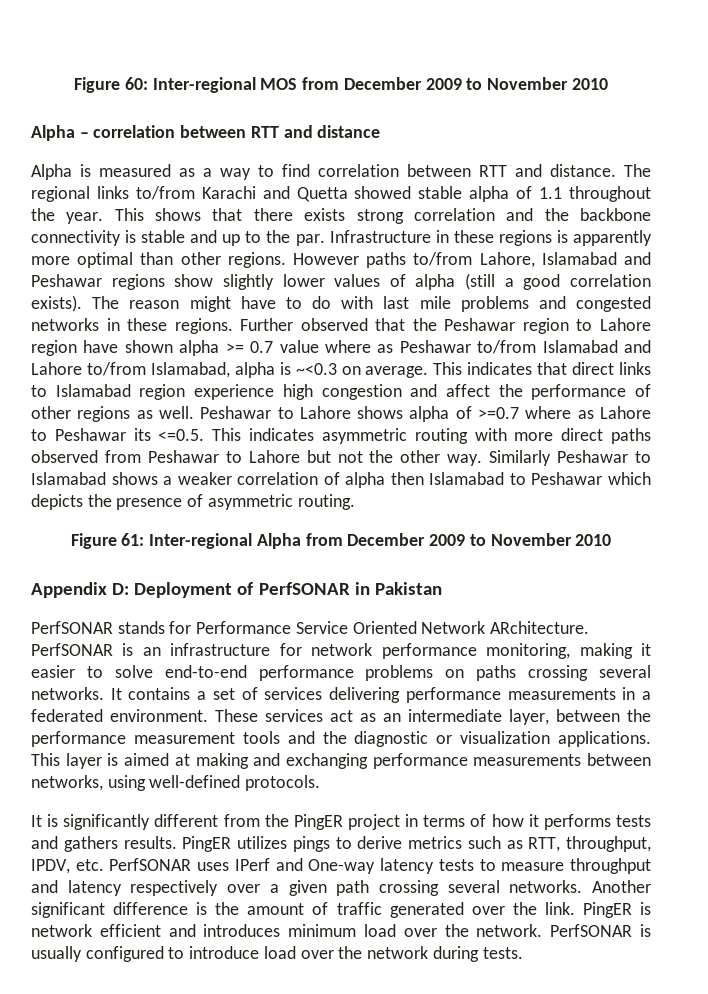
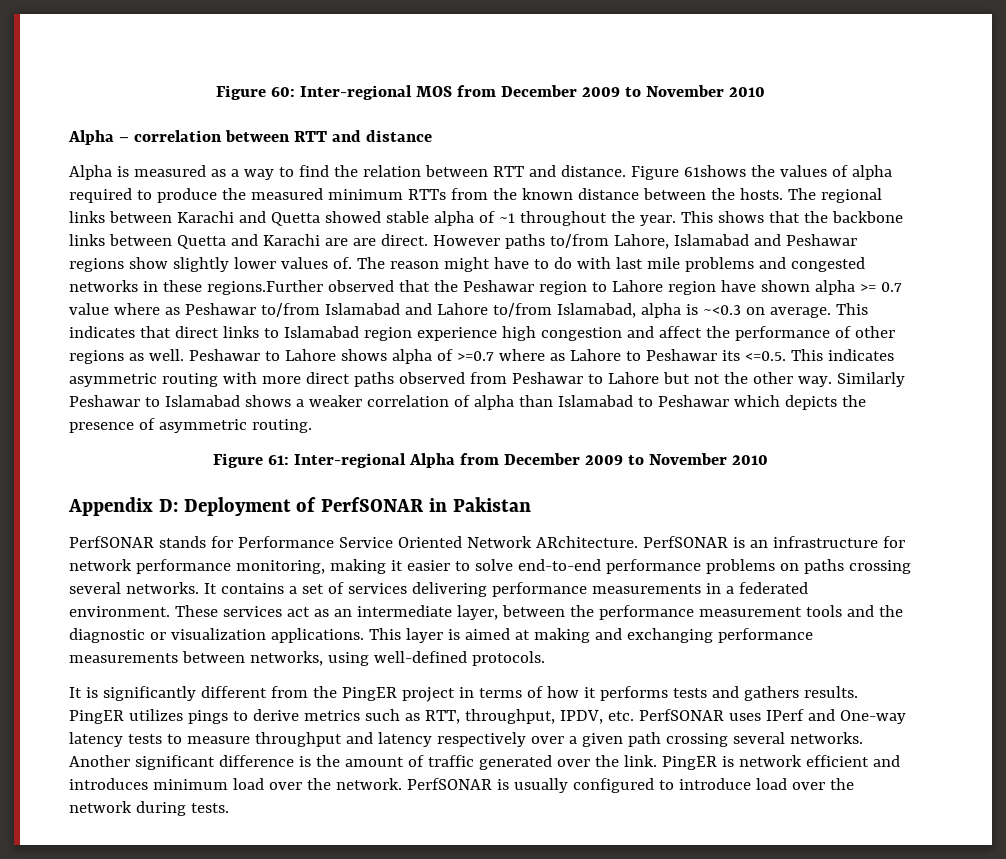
- Alpha is measured as a way to find correlation between RTT and distance.
+ Alpha is measured as a way to find the relation between RTT and distance.
+ Figure 61shows the values of alpha required to produce the measured minimum RTTs from the known distance between the hosts.
- The regional links to/from Karachi and Quetta showed stable alpha of 1.1 throughout the year.
+ The regional links between Karachi and Quetta showed stable alpha of ~1 throughout the year.
- This shows that there exists strong correlation and the backbone connectivity is stable and up to the par. Infrastructure in these regions is apparently more optimal than other regions.
+ This shows that the backbone links between Quetta and Karachi are are direct.
- However paths to/from Lahore, Islamabad and Peshawar regions show slightly lower values of alpha (still a good correlation exists).
+ However paths to/from Lahore, Islamabad and Peshawar regions show slightly lower values of.
- The reason might have to do with last mile problems and congested networks in these regions. Further observed that the Peshawar region to Lahore region have shown alpha >= 0.7 value where as Peshawar to/from Islamabad and Lahore to/from Islamabad, alpha is ~<0.3 on average.
+ The reason might have to do with last mile problems and congested networks in these regions.Further observed that the Peshawar region to Lahore region have shown alpha >= 0.7 value where as Peshawar to/from Islamabad and Lahore to/from Islamabad, alpha is ~<0.3 on average.
- Similarly Peshawar to Islamabad shows a weaker correlation of alpha then Islamabad to Peshawar which depicts the presence of asymmetric routing.
+ Similarly Peshawar to Islamabad shows a weaker correlation of alpha than Islamabad to Peshawar which depicts the presence of asymmetric routing.

